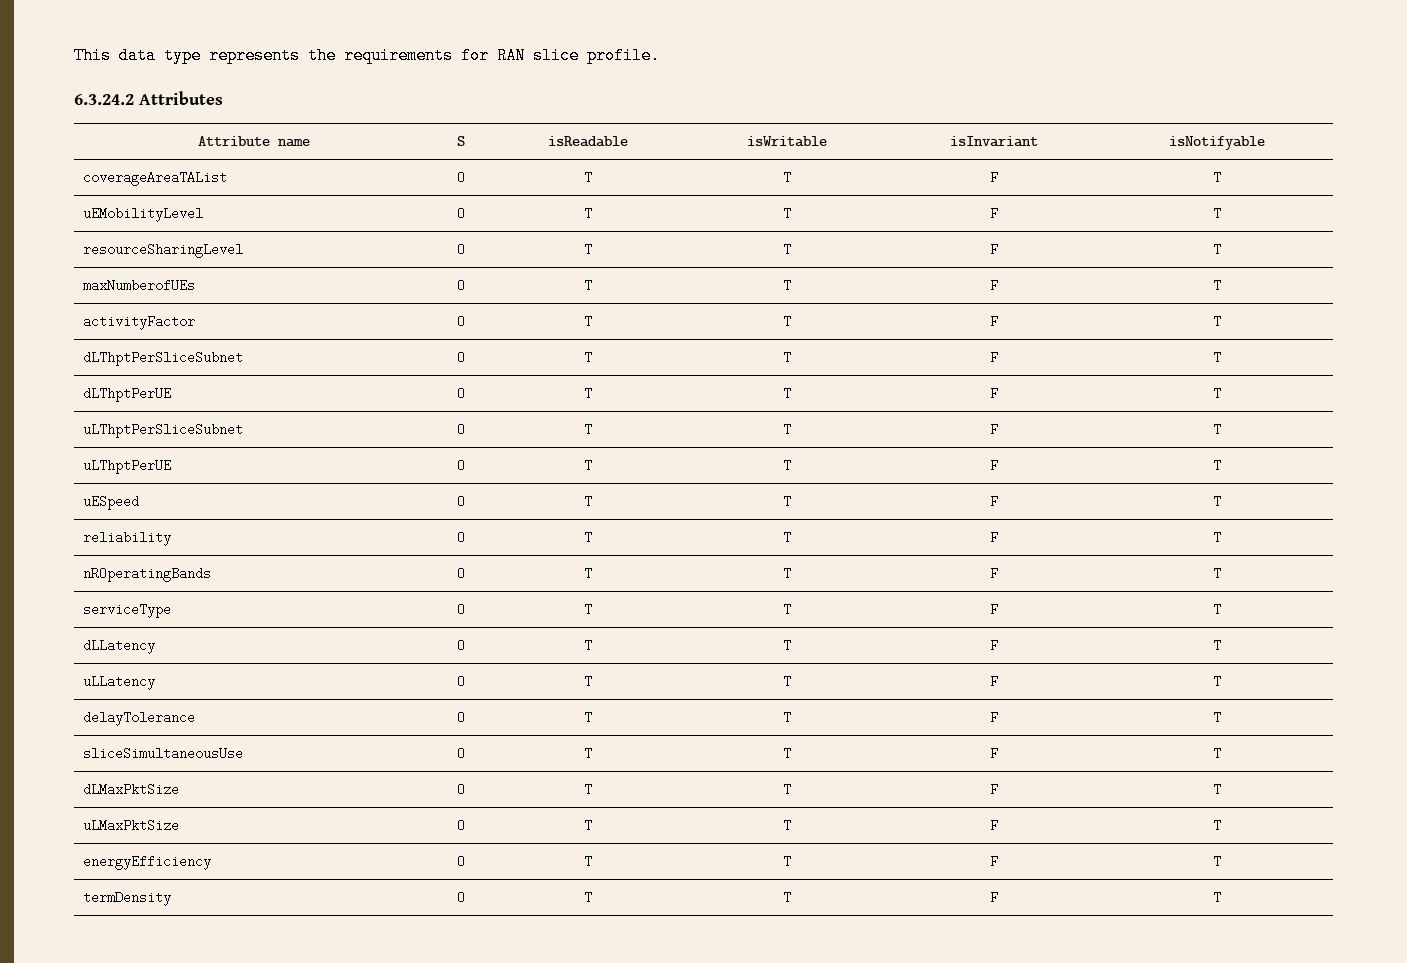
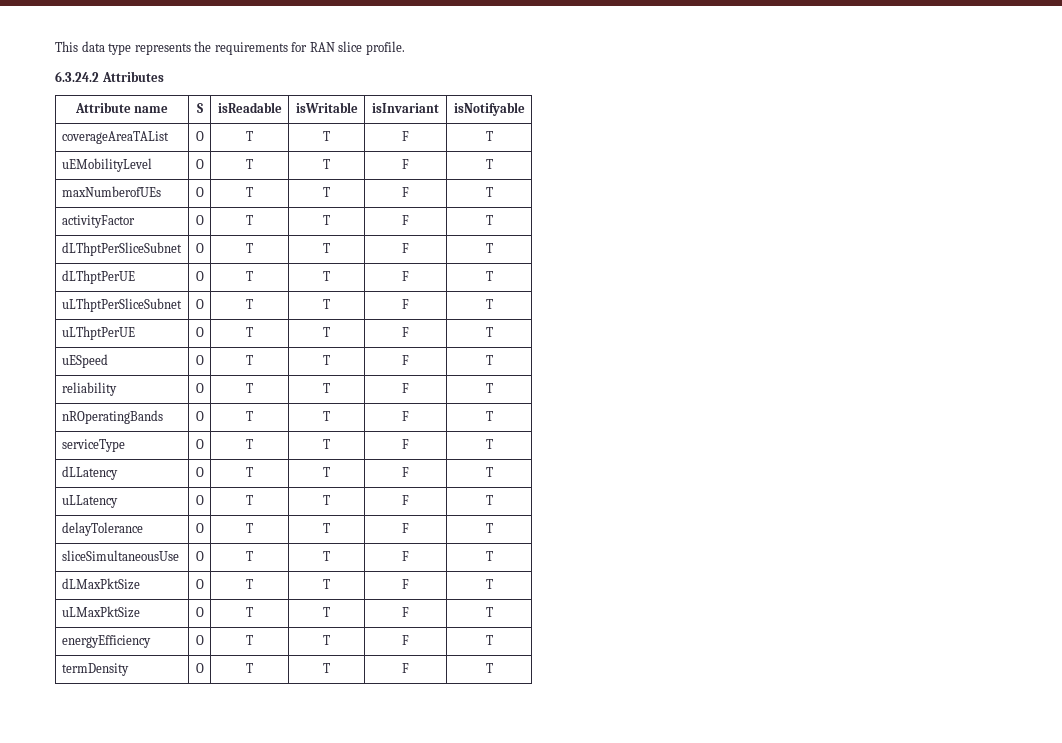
- resourceSharingLevel | O | T | T | F | T

